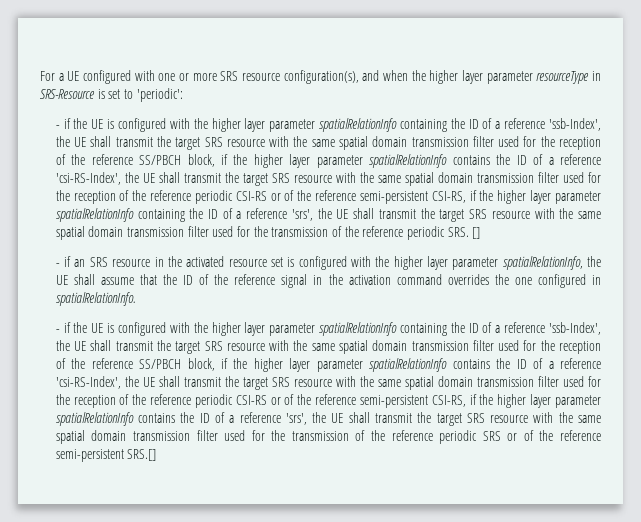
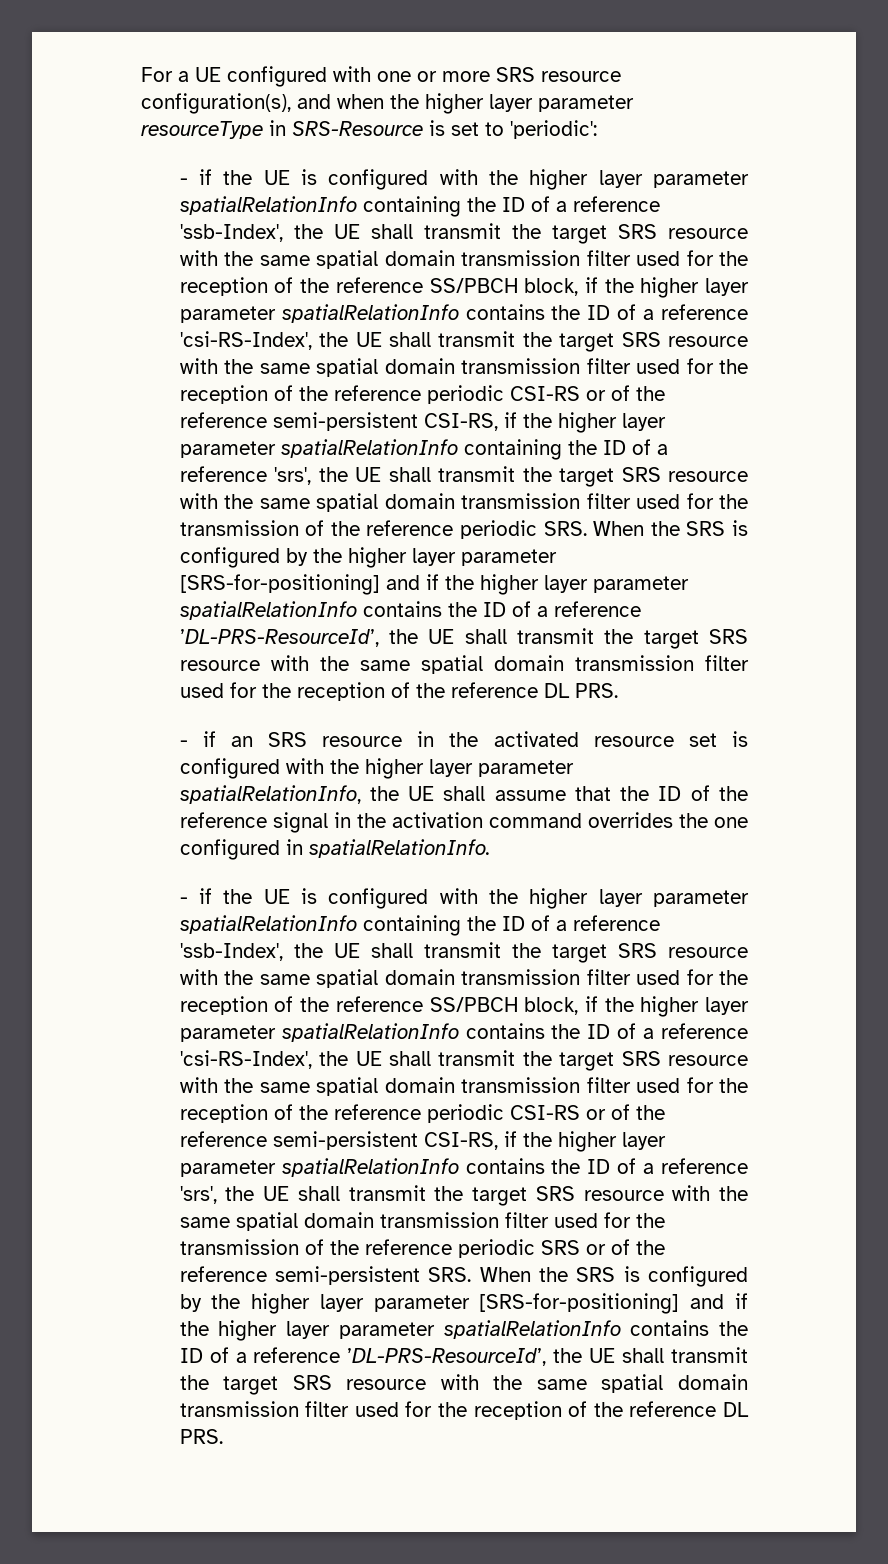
- - if the UE is configured with the higher layer parameter spatialRelationInfo containing the ID of a reference 'ssb-Index', the UE shall transmit the target SRS resource with the same spatial domain transmission filter used for the reception of the reference SS/PBCH block, if the higher layer parameter spatialRelationInfo contains the ID of a reference 'csi-RS-Index', the UE shall transmit the target SRS resource with the same spatial domain transmission filter used for the reception of the reference periodic CSI-RS or of the reference semi-persistent CSI-RS, if the higher layer parameter spatialRelationInfo containing the ID of a reference 'srs', the UE shall transmit the target SRS resource with the same spatial domain transmission filter used for the transmission of the reference periodic SRS. []
+ - if the UE is configured with the higher layer parameter spatialRelationInfo containing the ID of a reference 'ssb-Index', the UE shall transmit the target SRS resource with the same spatial domain transmission filter used for the reception of the reference SS/PBCH block, if the higher layer parameter spatialRelationInfo contains the ID of a reference 'csi-RS-Index', the UE shall transmit the target SRS resource with the same spatial domain transmission filter used for the reception of the reference periodic CSI-RS or of the reference semi-persistent CSI-RS, if the higher layer parameter spatialRelationInfo containing the ID of a reference 'srs', the UE shall transmit the target SRS resource with the same spatial domain transmission filter used for the transmission of the reference periodic SRS. When the SRS is configured by the higher layer parameter [SRS-for-positioning] and if the higher layer parameter spatialRelationInfo contains the ID of a reference ’DL-PRS-ResourceId’, the UE shall transmit the target SRS resource with the same spatial domain transmission filter used for the reception of the reference DL PRS.
- - if the UE is configured with the higher layer parameter spatialRelationInfo containing the ID of a reference 'ssb-Index', the UE shall transmit the target SRS resource with the same spatial domain transmission filter used for the reception of the reference SS/PBCH block, if the higher layer parameter spatialRelationInfo contains the ID of a reference 'csi-RS-Index', the UE shall transmit the target SRS resource with the same spatial domain transmission filter used for the reception of the reference periodic CSI-RS or of the reference semi-persistent CSI-RS, if the higher layer parameter spatialRelationInfo contains the ID of a reference 'srs', the UE shall transmit the target SRS resource with the same spatial domain transmission filter used for the transmission of the reference periodic SRS or of the reference semi-persistent SRS.[]
+ - if the UE is configured with the higher layer parameter spatialRelationInfo containing the ID of a reference 'ssb-Index', the UE shall transmit the target SRS resource with the same spatial domain transmission filter used for the reception of the reference SS/PBCH block, if the higher layer parameter spatialRelationInfo contains the ID of a reference 'csi-RS-Index', the UE shall transmit the target SRS resource with the same spatial domain transmission filter used for the reception of the reference periodic CSI-RS or of the reference semi-persistent CSI-RS, if the higher layer parameter spatialRelationInfo contains the ID of a reference 'srs', the UE shall transmit the target SRS resource with the same spatial domain transmission filter used for the transmission of the reference periodic SRS or of the reference semi-persistent SRS. When the SRS is configured by the higher layer parameter [SRS-for-positioning] and if the higher layer parameter spatialRelationInfo contains the ID of a reference ’DL-PRS-ResourceId’, the UE shall transmit the target SRS resource with the same spatial domain transmission filter used for the reception of the reference DL PRS.

